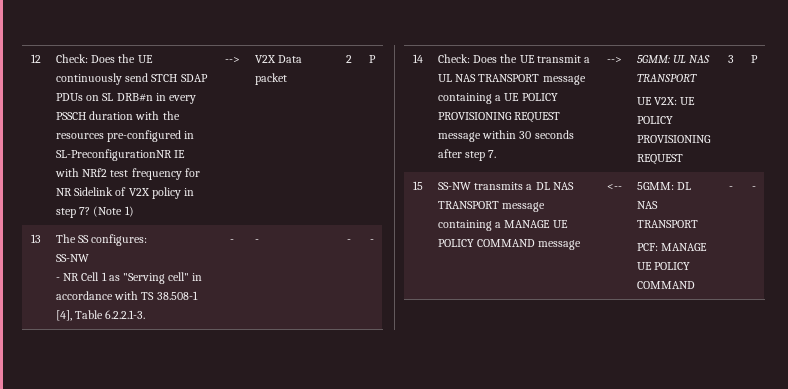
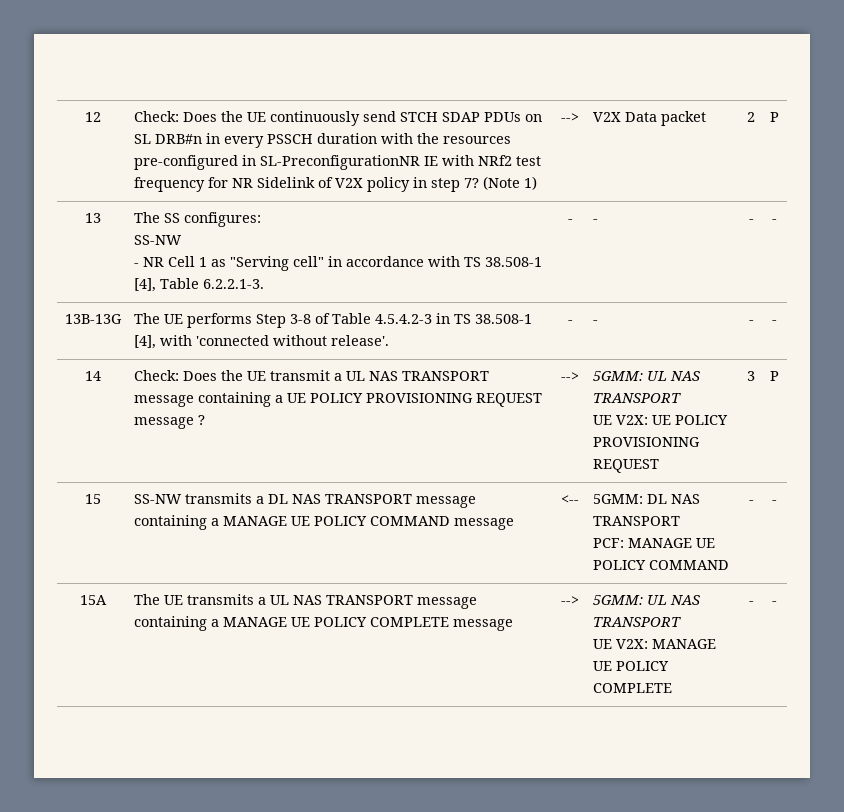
+ 13B-13G | The UE performs Step 3-8 of Table 4.5.4.2-3 in TS 38.508-1 [4], with 'connected without release'. | - | - | - | -
- 14 | Check: Does the UE transmit a UL NAS TRANSPORT message containing a UE POLICY PROVISIONING REQUEST message within 30 seconds after step 7. | --> | 5GMM: UL NAS TRANSPORT
+ 14 | Check: Does the UE transmit a UL NAS TRANSPORT message containing a UE POLICY PROVISIONING REQUEST message ? | --> | 5GMM: UL NAS TRANSPORT
+ 15A | The UE transmits a UL NAS TRANSPORT message containing a MANAGE UE POLICY COMPLETE message | --> | 5GMM: UL NAS TRANSPORT
+ UE V2X: MANAGE UE POLICY COMPLETE | - | -

